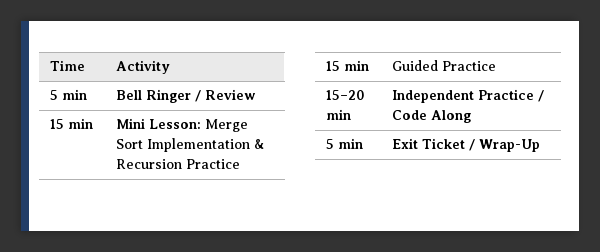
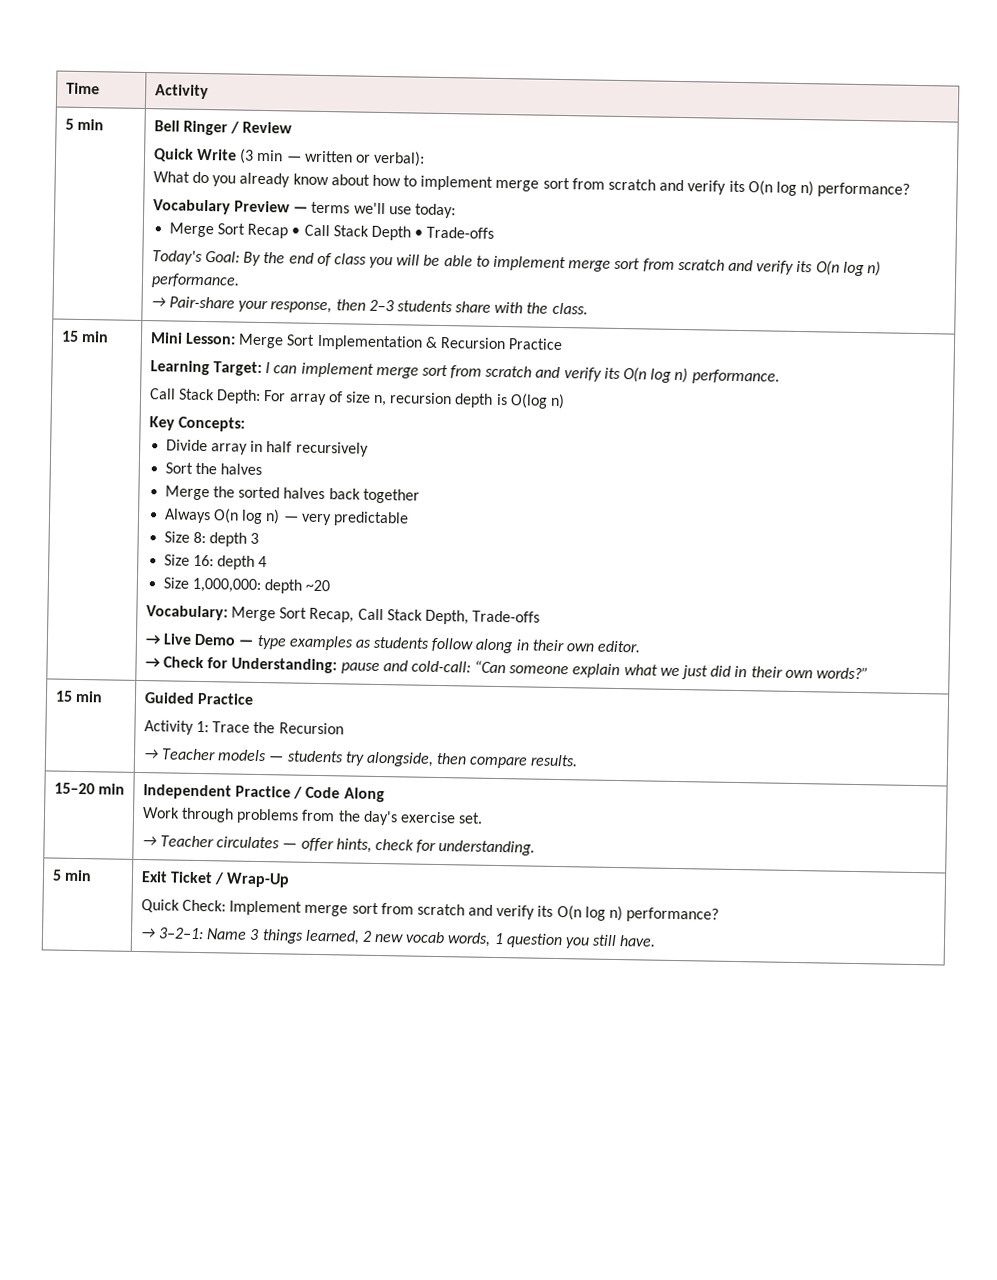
+ Quick Write (3 min — written or verbal):
+ What do you already know about how to implement merge sort from scratch and verify its O(n log n) performance?
+ Vocabulary Preview — terms we'll use today:
+ Merge Sort Recap • Call Stack Depth • Trade-offs
+ Today's Goal: By the end of class you will be able to implement merge sort from scratch and verify its O(n log n) performance.
+ → Pair-share your response, then 2–3 students share with the class.
+ Learning Target: I can implement merge sort from scratch and verify its O(n log n) performance.
+ Call Stack Depth: For array of size n, recursion depth is O(log n)
+ Key Concepts:
+ Divide array in half recursively
+ Sort the halves
+ Merge the sorted halves back together
+ Always O(n log n) — very predictable
+ Size 8: depth 3
+ Size 16: depth 4
+ Size 1,000,000: depth ~20
+ Vocabulary: Merge Sort Recap, Call Stack Depth, Trade-offs
+ → Live Demo — type examples as students follow along in their own editor.
+ → Check for Understanding: pause and cold-call: “Can someone explain what we just did in their own words?”
  15 min | Guided Practice
+ Activity 1: Trace the Recursion
+ → Teacher models — students try alongside, then compare results.
  15–20 min | Independent Practice / Code Along
+ Work through problems from the day's exercise set.
+ → Teacher circulates — offer hints, check for understanding.
  5 min | Exit Ticket / Wrap-Up
+ Quick Check: Implement merge sort from scratch and verify its O(n log n) performance?
+ → 3–2–1: Name 3 things learned, 2 new vocab words, 1 question you still have.

